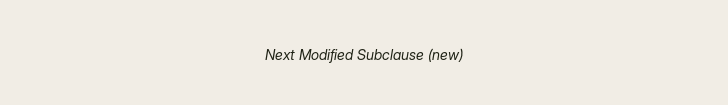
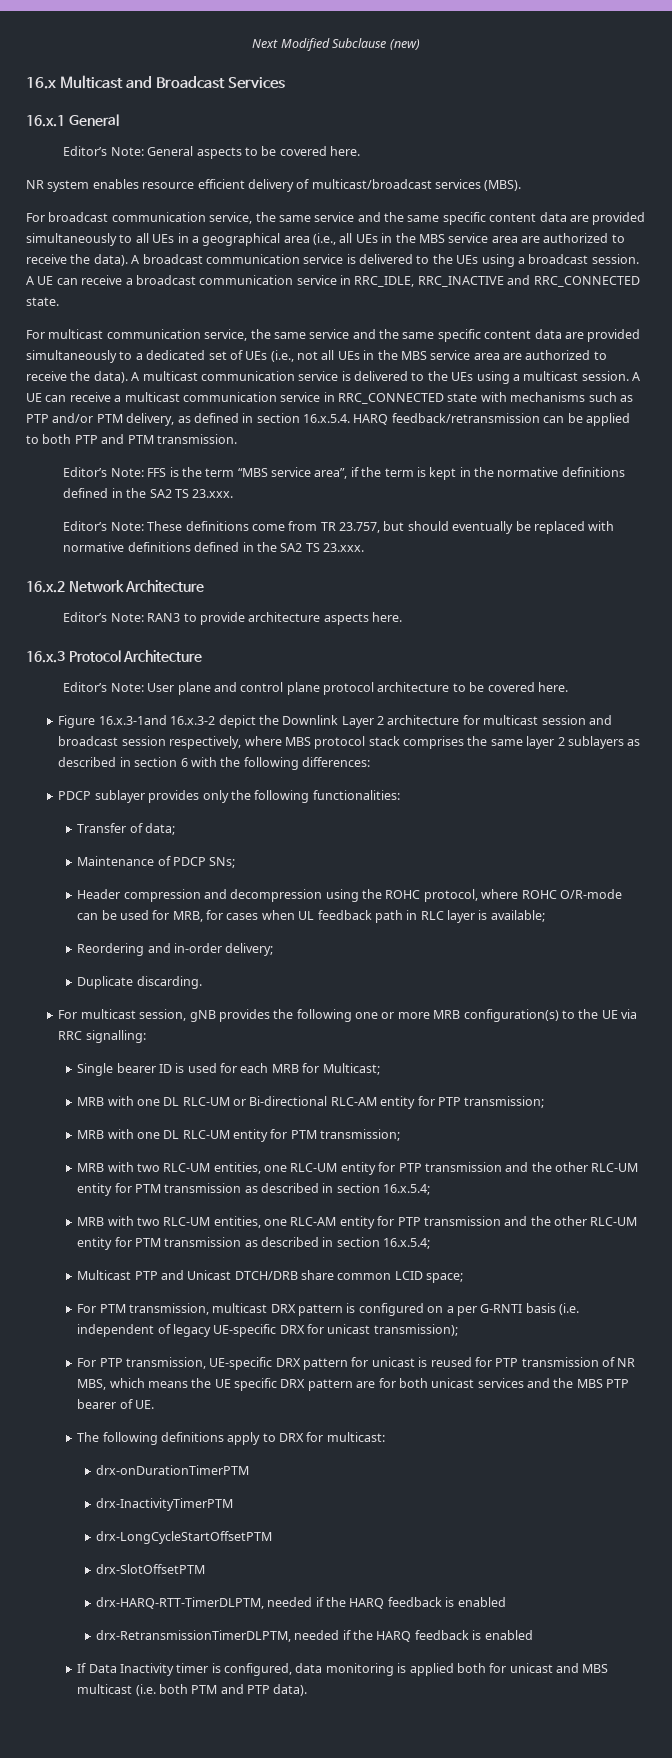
+ 16.x Multicast and Broadcast Services
+ 16.x.1 General
+ Editor’s Note: General aspects to be covered here.
+ NR system enables resource efficient delivery of multicast/broadcast services (MBS).
+ For broadcast communication service, the same service and the same specific content data are provided simultaneously to all UEs in a geographical area (i.e., all UEs in the MBS service area are authorized to receive the data). A broadcast communication service is delivered to the UEs using a broadcast session. A UE can receive a broadcast communication service in RRC_IDLE, RRC_INACTIVE and RRC_CONNECTED state.
+ For multicast communication service, the same service and the same specific content data are provided simultaneously to a dedicated set of UEs (i.e., not all UEs in the MBS service area are authorized to receive the data). A multicast communication service is delivered to the UEs using a multicast session. A UE can receive a multicast communication service in RRC_CONNECTED state with mechanisms such as PTP and/or PTM delivery, as defined in section 16.x.5.4. HARQ feedback/retransmission can be applied to both PTP and PTM transmission.
+ Editor’s Note: FFS is the term “MBS service area”, if the term is kept in the normative definitions defined in the SA2 TS 23.xxx.
+ Editor’s Note: These definitions come from TR 23.757, but should eventually be replaced with normative definitions defined in the SA2 TS 23.xxx.
+ 16.x.2 Network Architecture
+ Editor’s Note: RAN3 to provide architecture aspects here.
+ 16.x.3 Protocol Architecture
+ Editor’s Note: User plane and control plane protocol architecture to be covered here.
+ Figure 16.x.3-1and 16.x.3-2 depict the Downlink Layer 2 architecture for multicast session and broadcast session respectively, where MBS protocol stack comprises the same layer 2 sublayers as described in section 6 with the following differences:
+ PDCP sublayer provides only the following functionalities:
+ Transfer of data;
+ Maintenance of PDCP SNs;
+ Header compression and decompression using the ROHC protocol, where ROHC O/R-mode can be used for MRB, for cases when UL feedback path in RLC layer is available;
+ Reordering and in-order delivery;
+ Duplicate discarding.
+ For multicast session, gNB provides the following one or more MRB configuration(s) to the UE via RRC signalling:
+ Single bearer ID is used for each MRB for Multicast;
+ MRB with one DL RLC-UM or Bi-directional RLC-AM entity for PTP transmission;
+ MRB with one DL RLC-UM entity for PTM transmission;
+ MRB with two RLC-UM entities, one RLC-UM entity for PTP transmission and the other RLC-UM entity for PTM transmission as described in section 16.x.5.4;
+ MRB with two RLC-UM entities, one RLC-AM entity for PTP transmission and the other RLC-UM entity for PTM transmission as described in section 16.x.5.4;
+ Multicast PTP and Unicast DTCH/DRB share common LCID space;
+ For PTM transmission, multicast DRX pattern is configured on a per G-RNTI basis (i.e. independent of legacy UE-specific DRX for unicast transmission);
+ For PTP transmission, UE-specific DRX pattern for unicast is reused for PTP transmission of NR MBS, which means the UE specific DRX pattern are for both unicast services and the MBS PTP bearer of UE.
+ The following definitions apply to DRX for multicast:
+ drx-onDurationTimerPTM
+ drx-InactivityTimerPTM
+ drx-LongCycleStartOffsetPTM
+ drx-SlotOffsetPTM
+ drx-HARQ-RTT-TimerDLPTM, needed if the HARQ feedback is enabled
+ drx-RetransmissionTimerDLPTM, needed if the HARQ feedback is enabled
+ If Data Inactivity timer is configured, data monitoring is applied both for unicast and MBS multicast (i.e. both PTM and PTP data).

